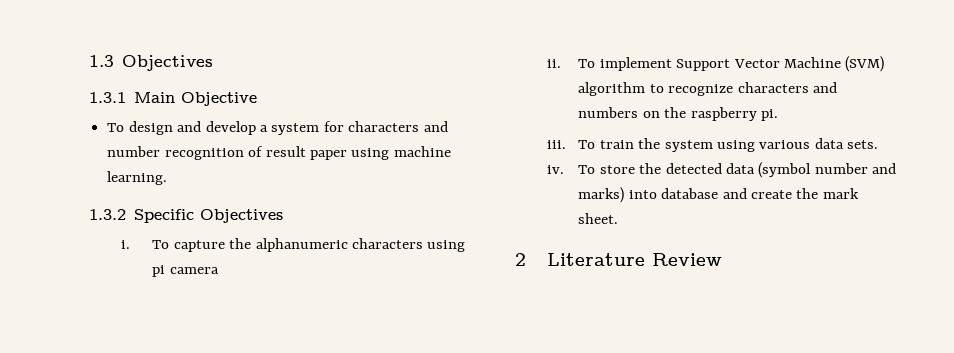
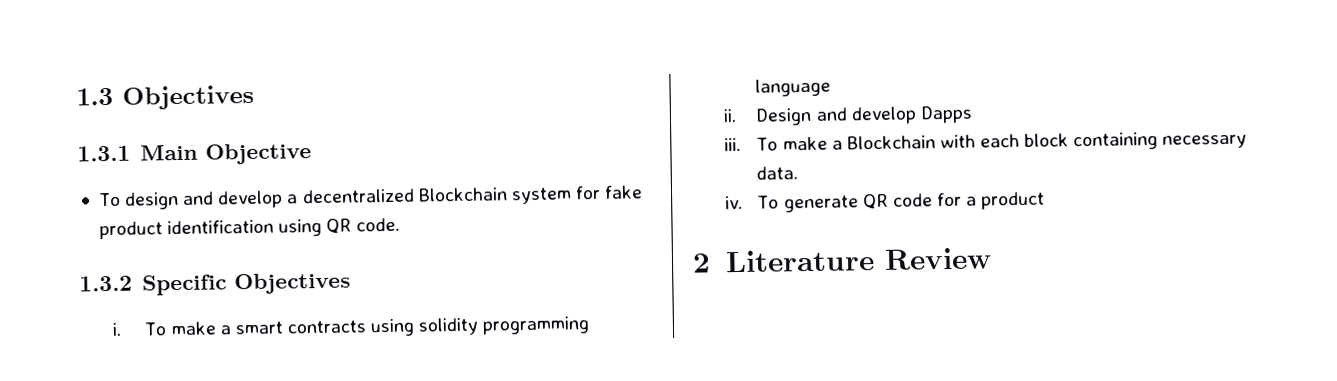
- To design and develop a system for characters and number recognition of result paper using machine learning.
+ To design and develop a decentralized Blockchain system for fake product identification using QR code.
- To capture the alphanumeric characters using pi camera
- ii. To implement Support Vector Machine (SVM) algorithm to recognize characters and numbers on the raspberry pi.
- iii. To train the system using various data sets.
- iv. To store the detected data (symbol number and marks) into database and create the mark sheet.
+ To make a smart contracts using solidity programming language
+ ii. Design and develop Dapps
+ iii. To make a Blockchain with each block containing necessary data.
+ iv. To generate QR code for a product

